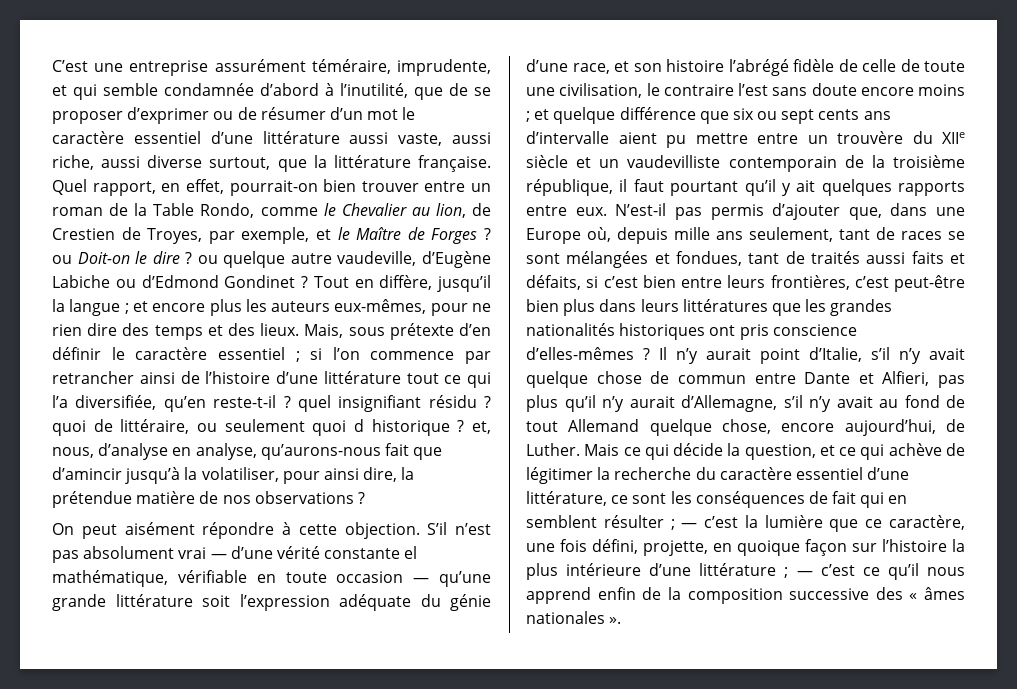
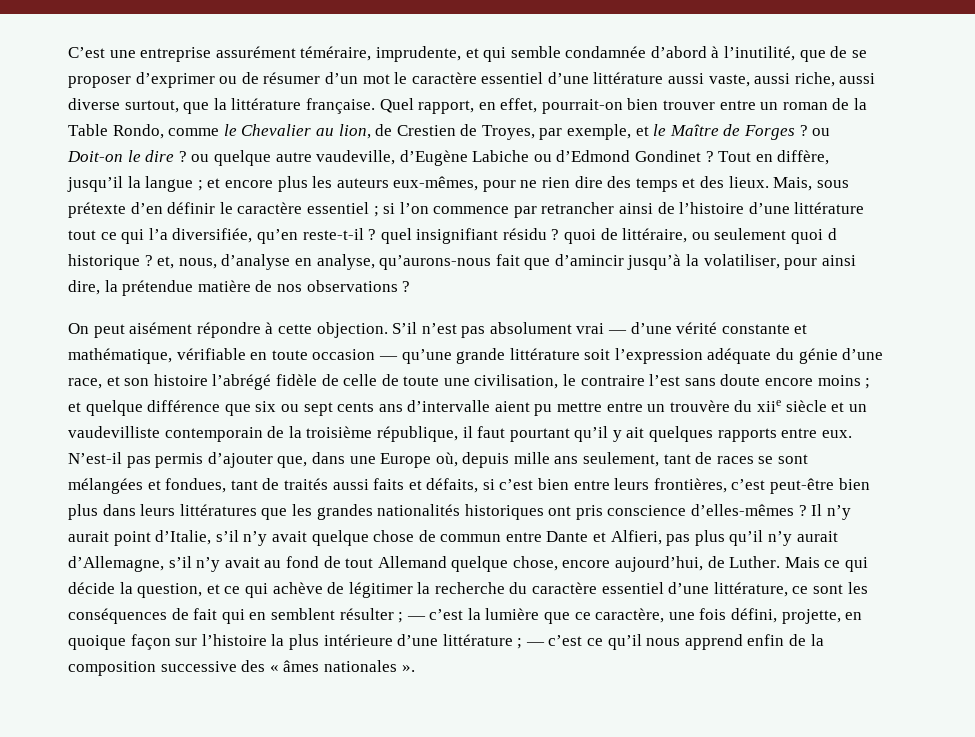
- S’il n’est pas absolument vrai — d’une vérité constante el mathématique, vérifiable en toute occasion — qu’une grande littérature soit l’expression adéquate du génie d’une race, et son histoire l’abrégé fidèle de celle de toute une civilisation, le contraire l’est sans doute encore moins ;
+ S’il n’est pas absolument vrai — d’une vérité constante et mathématique, vérifiable en toute occasion — qu’une grande littérature soit l’expression adéquate du génie d’une race, et son histoire l’abrégé fidèle de celle de toute une civilisation, le contraire l’est sans doute encore moins ;
- et quelque différence que six ou sept cents ans d’intervalle aient pu mettre entre un trouvère du XIIe siècle et un vaudevilliste contemporain de la troisième république, il faut pourtant qu’il y ait quelques rapports entre eux.
+ et quelque différence que six ou sept cents ans d’intervalle aient pu mettre entre un trouvère du xiie siècle et un vaudevilliste contemporain de la troisième république, il faut pourtant qu’il y ait quelques rapports entre eux.

